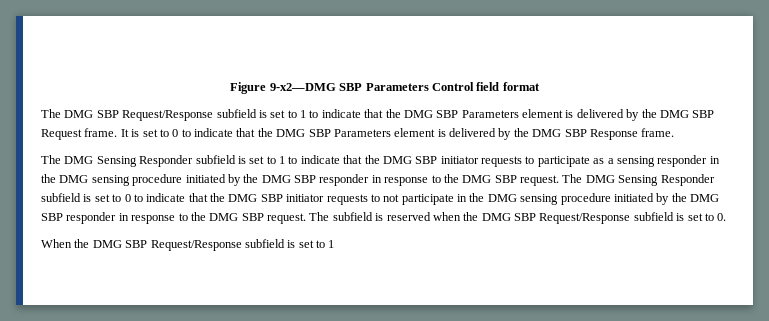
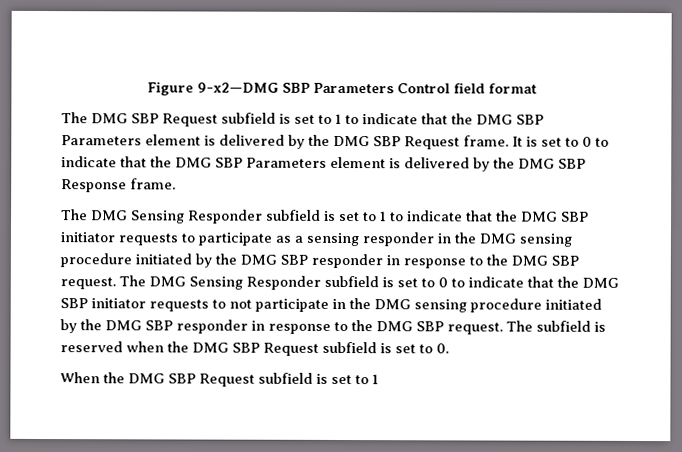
- The DMG SBP Request/Response subfield is set to 1 to indicate that the DMG SBP Parameters element is delivered by the DMG SBP Request frame.
+ The DMG SBP Request subfield is set to 1 to indicate that the DMG SBP Parameters element is delivered by the DMG SBP Request frame.
- The subfield is reserved when the DMG SBP Request/Response subfield is set to 0.
+ The subfield is reserved when the DMG SBP Request subfield is set to 0.
- When the DMG SBP Request/Response subfield is set to 1
+ When the DMG SBP Request subfield is set to 1

